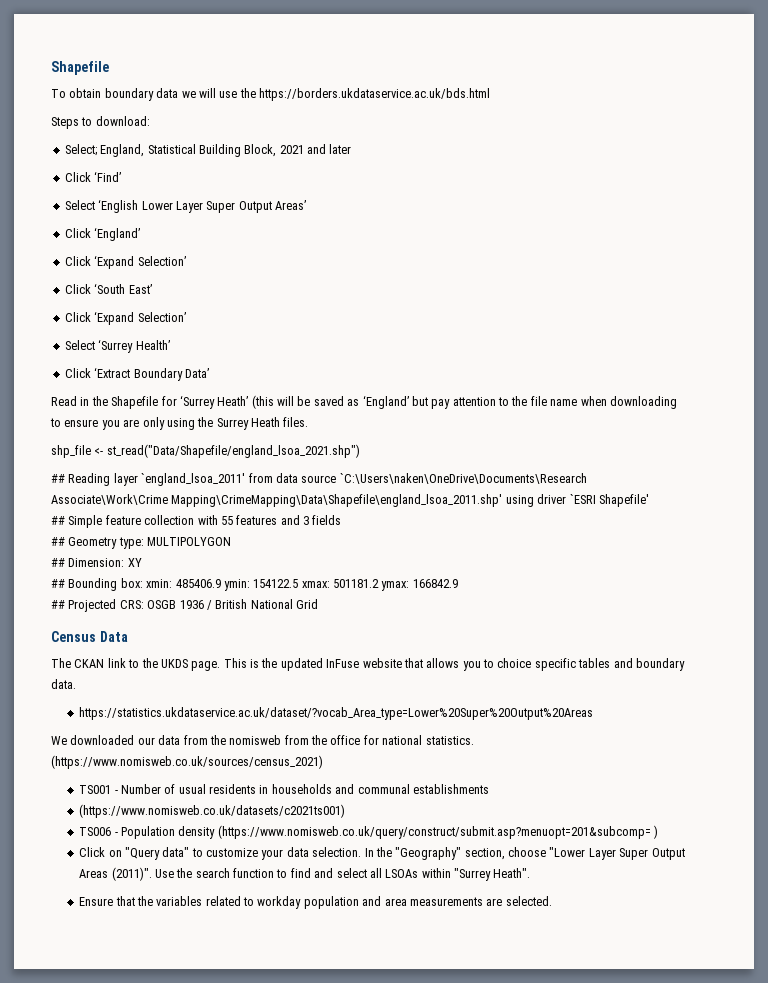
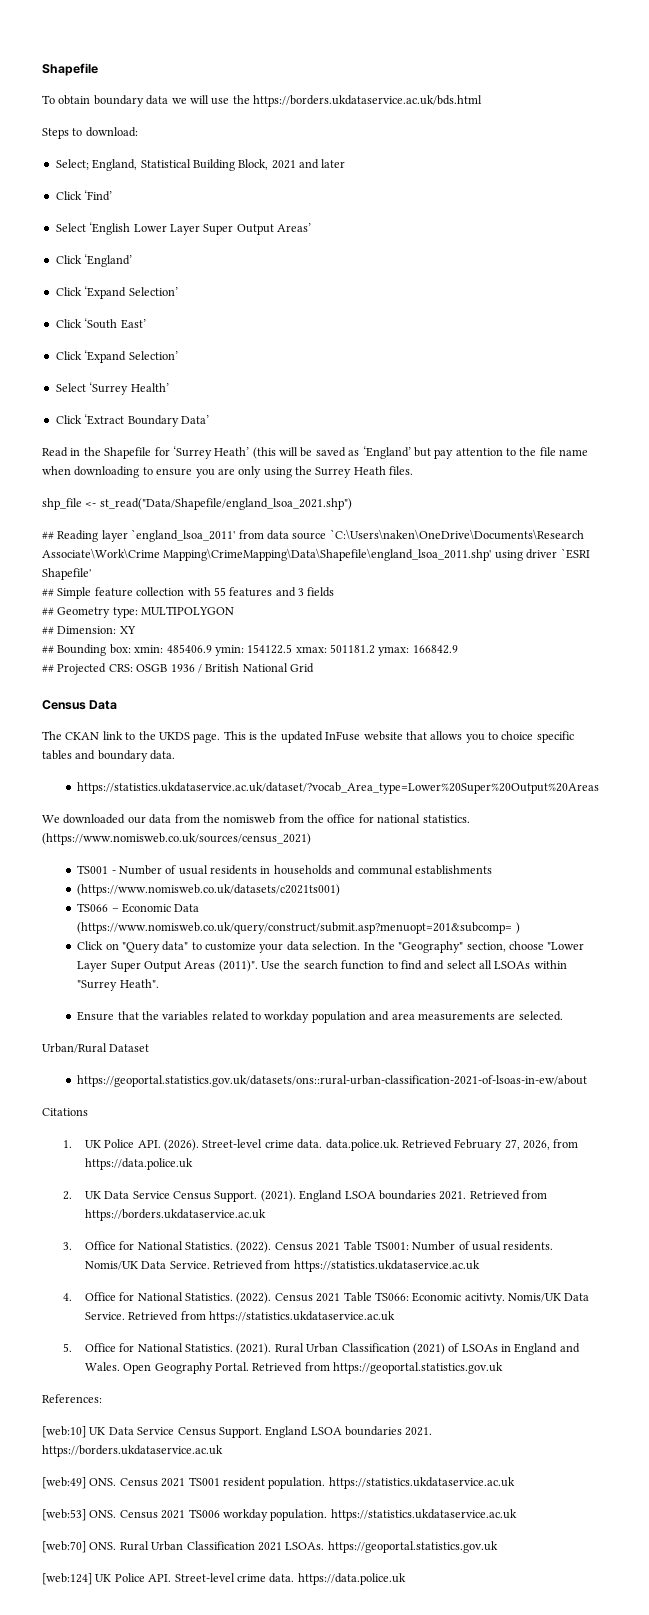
- TS006 - Population density (https://www.nomisweb.co.uk/query/construct/submit.asp?menuopt=201&subcomp= )
+ TS066 – Economic Data (https://www.nomisweb.co.uk/query/construct/submit.asp?menuopt=201&subcomp= )
+ Urban/Rural Dataset
+ https://geoportal.statistics.gov.uk/datasets/ons::rural-urban-classification-2021-of-lsoas-in-ew/about
+ Citations
+ 1. UK Police API. (2026). Street-level crime data. data.police.uk. Retrieved February 27, 2026, from https://data.police.uk
+ 2. UK Data Service Census Support. (2021). England LSOA boundaries 2021. Retrieved from https://borders.ukdataservice.ac.uk
+ 3. Office for National Statistics. (2022). Census 2021 Table TS001: Number of usual residents. Nomis/UK Data Service. Retrieved from https://statistics.ukdataservice.ac.uk
+ 4. Office for National Statistics. (2022). Census 2021 Table TS066: Economic acitivty. Nomis/UK Data Service. Retrieved from https://statistics.ukdataservice.ac.uk
+ 5. Office for National Statistics. (2021). Rural Urban Classification (2021) of LSOAs in England and Wales. Open Geography Portal. Retrieved from https://geoportal.statistics.gov.uk
+ References:
+ [web:10] UK Data Service Census Support. England LSOA boundaries 2021. https://borders.ukdataservice.ac.uk
+ [web:49] ONS. Census 2021 TS001 resident population. https://statistics.ukdataservice.ac.uk
+ [web:53] ONS. Census 2021 TS006 workday population. https://statistics.ukdataservice.ac.uk
+ [web:70] ONS. Rural Urban Classification 2021 LSOAs. https://geoportal.statistics.gov.uk
+ [web:124] UK Police API. Street-level crime data. https://data.police.uk

